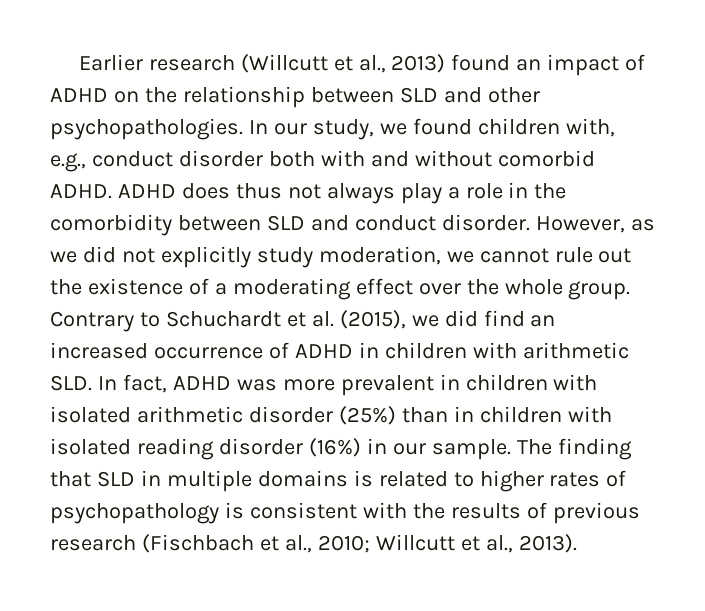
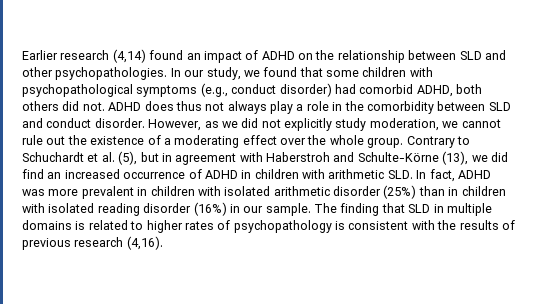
- Earlier research (Willcutt et al., 2013) found an impact of ADHD on the relationship between SLD and other psychopathologies.
+ Earlier research (4,14) found an impact of ADHD on the relationship between SLD and other psychopathologies.
- In our study, we found children with, e.g., conduct disorder both with and without comorbid ADHD.
+ In our study, we found that some children with psychopathological symptoms (e.g., conduct disorder) had comorbid ADHD, both others did not.
- Contrary to Schuchardt et al. (2015), we did find an increased occurrence of ADHD in children with arithmetic SLD. In fact, ADHD was more prevalent in children with isolated arithmetic disorder (25%) than in children with isolated reading disorder (16%) in our sample.
+ Contrary to Schuchardt et al. (5), but in agreement with Haberstroh and Schulte-Körne (13), we did find an increased occurrence of ADHD in children with arithmetic SLD. In fact, ADHD was more prevalent in children with isolated arithmetic disorder (25%) than in children with isolated reading disorder (16%) in our sample.
- The finding that SLD in multiple domains is related to higher rates of psychopathology is consistent with the results of previous research (Fischbach et al., 2010; Willcutt et al., 2013).
+ The finding that SLD in multiple domains is related to higher rates of psychopathology is consistent with the results of previous research (4,16).

